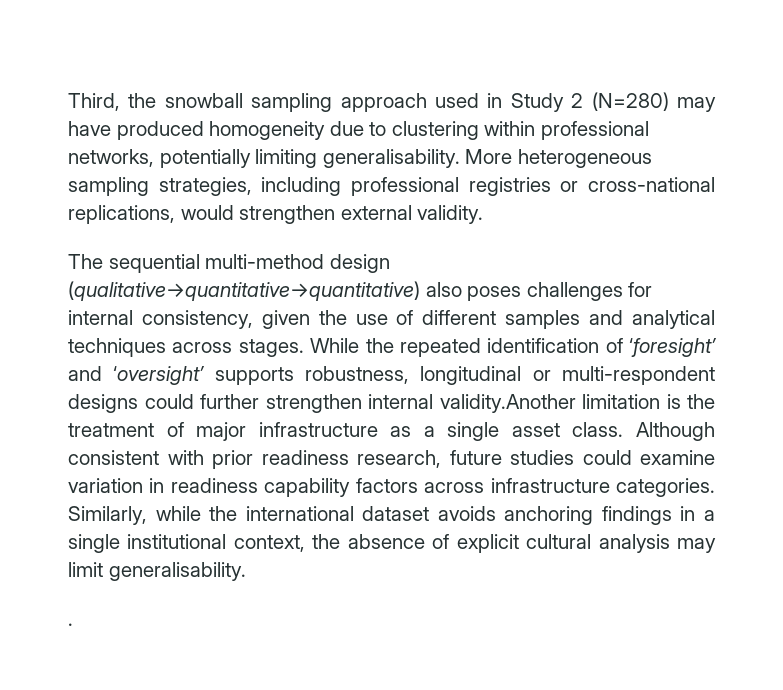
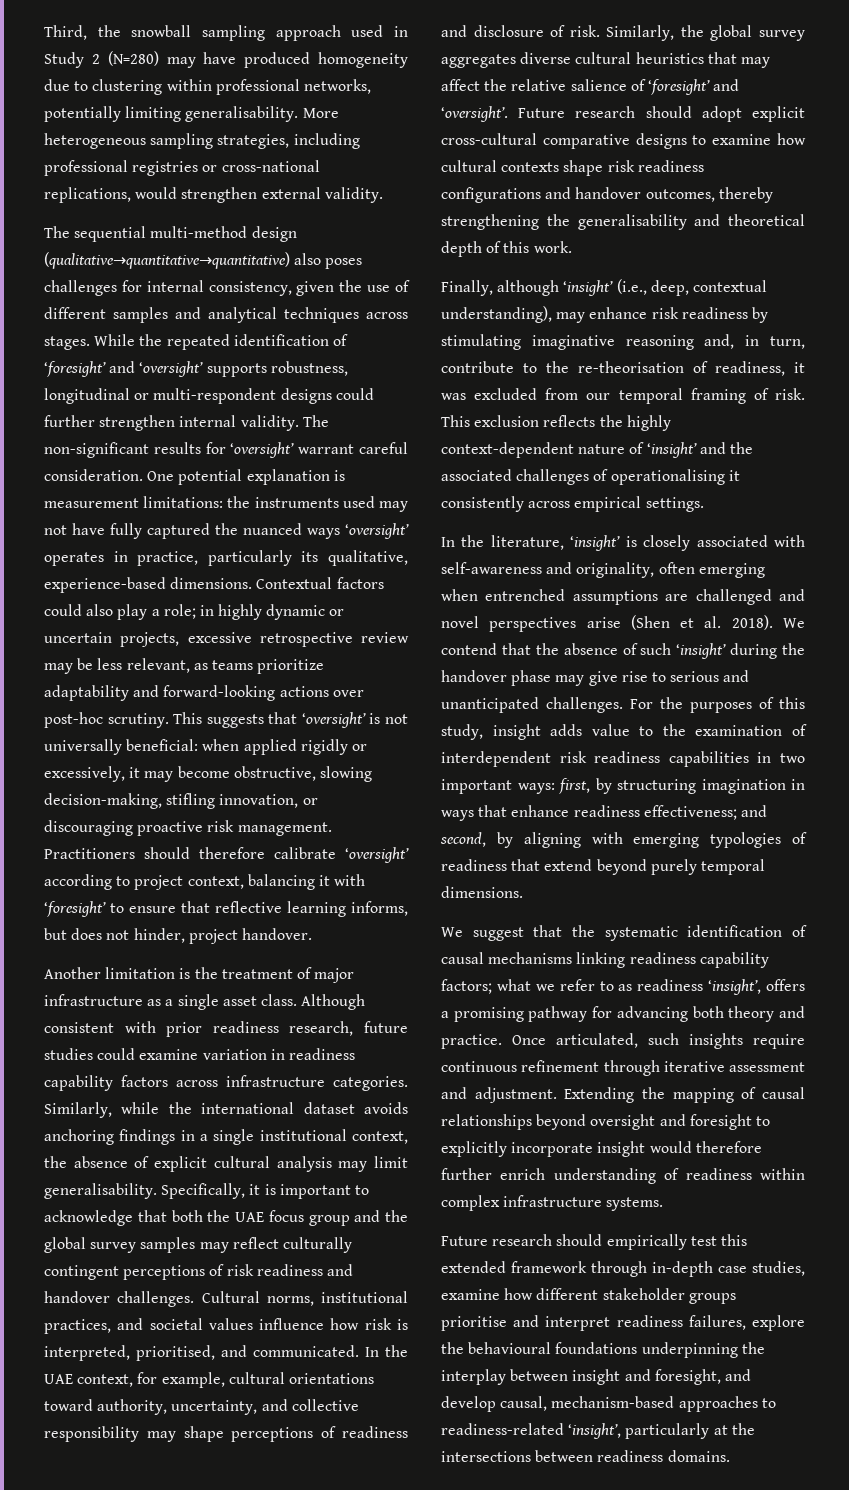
- While the repeated identification of ‘foresight’ and ‘oversight’ supports robustness, longitudinal or multi-respondent designs could further strengthen internal validity.Another limitation is the treatment of major infrastructure as a single asset class.
+ While the repeated identification of ‘foresight’ and ‘oversight’ supports robustness, longitudinal or multi-respondent designs could further strengthen internal validity. The non-significant results for ‘oversight’ warrant careful consideration. One potential explanation is measurement limitations: the instruments used may not have fully captured the nuanced ways ‘oversight’ operates in practice, particularly its qualitative, experience-based dimensions. Contextual factors could also play a role; in highly dynamic or uncertain projects, excessive retrospective review may be less relevant, as teams prioritize adaptability and forward-looking actions over post-hoc scrutiny. This suggests that ‘oversight’ is not universally beneficial: when applied rigidly or excessively, it may become obstructive, slowing decision-making, stifling innovation, or discouraging proactive risk management. Practitioners should therefore calibrate ‘oversight’ according to project context, balancing it with ‘foresight’ to ensure that reflective learning informs, but does not hinder, project handover.
+ Another limitation is the treatment of major infrastructure as a single asset class.
- Similarly, while the international dataset avoids anchoring findings in a single institutional context, the absence of explicit cultural analysis may limit generalisability.
- .
+ Similarly, while the international dataset avoids anchoring findings in a single institutional context, the absence of explicit cultural analysis may limit generalisability. Specifically, it is important to acknowledge that both the UAE focus group and the global survey samples may reflect culturally contingent perceptions of risk readiness and handover challenges. Cultural norms, institutional practices, and societal values influence how risk is interpreted, prioritised, and communicated. In the UAE context, for example, cultural orientations toward authority, uncertainty, and collective responsibility may shape perceptions of readiness and disclosure of risk. Similarly, the global survey aggregates diverse cultural heuristics that may affect the relative salience of ‘foresight’ and ‘oversight’. Future research should adopt explicit cross-cultural comparative designs to examine how cultural contexts shape risk readiness configurations and handover outcomes, thereby strengthening the generalisability and theoretical depth of this work.
+ Finally, although ‘insight’ (i.e., deep, contextual understanding), may enhance risk readiness by stimulating imaginative reasoning and, in turn, contribute to the re-theorisation of readiness, it was excluded from our temporal framing of risk. This exclusion reflects the highly context-dependent nature of ‘insight’ and the associated challenges of operationalising it consistently across empirical settings.
+ In the literature, ‘insight’ is closely associated with self-awareness and originality, often emerging when entrenched assumptions are challenged and novel perspectives arise (Shen et al. 2018). We contend that the absence of such ‘insight’ during the handover phase may give rise to serious and unanticipated challenges. For the purposes of this study, insight adds value to the examination of interdependent risk readiness capabilities in two important ways: first, by structuring imagination in ways that enhance readiness effectiveness; and second, by aligning with emerging typologies of readiness that extend beyond purely temporal dimensions.
+ We suggest that the systematic identification of causal mechanisms linking readiness capability factors; what we refer to as readiness ‘insight’, offers a promising pathway for advancing both theory and practice. Once articulated, such insights require continuous refinement through iterative assessment and adjustment. Extending the mapping of causal relationships beyond oversight and foresight to explicitly incorporate insight would therefore further enrich understanding of readiness within complex infrastructure systems.
+ Future research should empirically test this extended framework through in-depth case studies, examine how different stakeholder groups prioritise and interpret readiness failures, explore the behavioural foundations underpinning the interplay between insight and foresight, and develop causal, mechanism-based approaches to readiness-related ‘insight’, particularly at the intersections between readiness domains.

